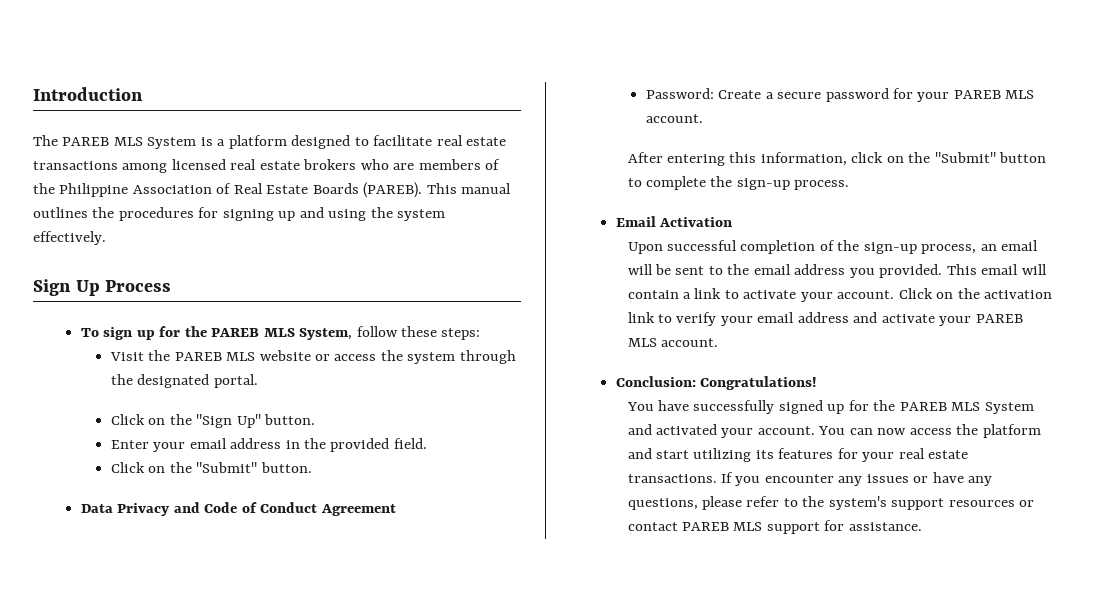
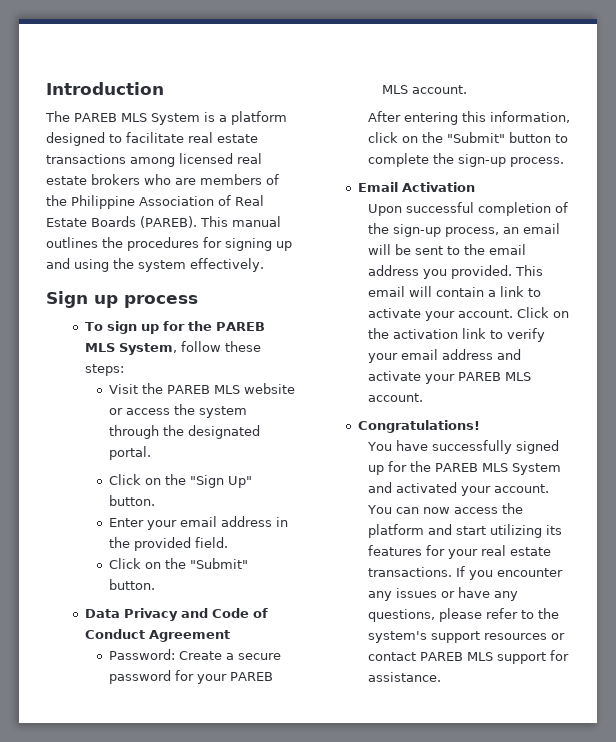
- Sign Up Process
+ Sign up process
- Conclusion: Congratulations!
+ Congratulations!

